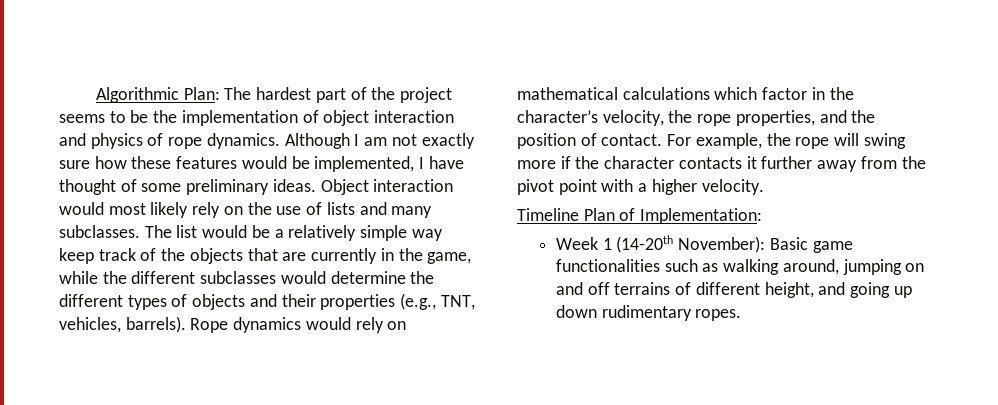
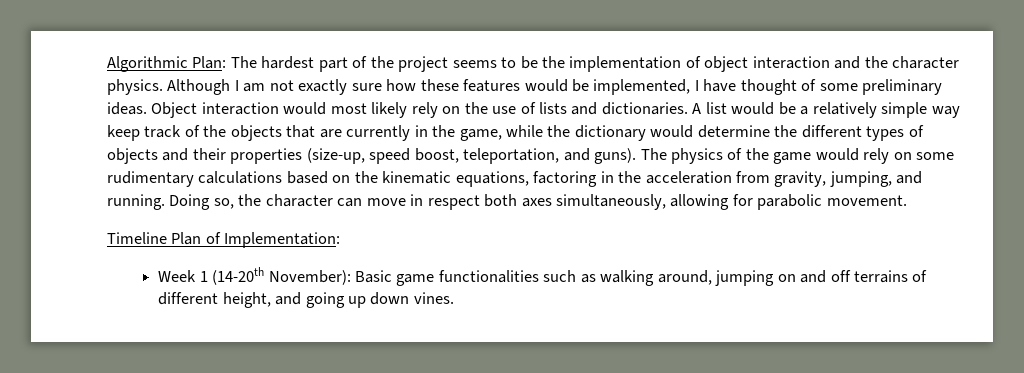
- Algorithmic Plan: The hardest part of the project seems to be the implementation of object interaction and physics of rope dynamics.
+ Algorithmic Plan: The hardest part of the project seems to be the implementation of object interaction and the character physics.
- Object interaction would most likely rely on the use of lists and many subclasses. The list would be a relatively simple way keep track of the objects that are currently in the game, while the different subclasses would determine the different types of objects and their properties (e.g., TNT, vehicles, barrels). Rope dynamics would rely on mathematical calculations which factor in the character’s velocity, the rope properties, and the position of contact. For example, the rope will swing more if the character contacts it further away from the pivot point with a higher velocity.
+ Object interaction would most likely rely on the use of lists and dictionaries. A list would be a relatively simple way keep track of the objects that are currently in the game, while the dictionary would determine the different types of objects and their properties (size-up, speed boost, teleportation, and guns). The physics of the game would rely on some rudimentary calculations based on the kinematic equations, factoring in the acceleration from gravity, jumping, and running. Doing so, the character can move in respect both axes simultaneously, allowing for parabolic movement.
- Week 1 (14-20th November): Basic game functionalities such as walking around, jumping on and off terrains of different height, and going up down rudimentary ropes.
+ Week 1 (14-20th November): Basic game functionalities such as walking around, jumping on and off terrains of different height, and going up down vines.

